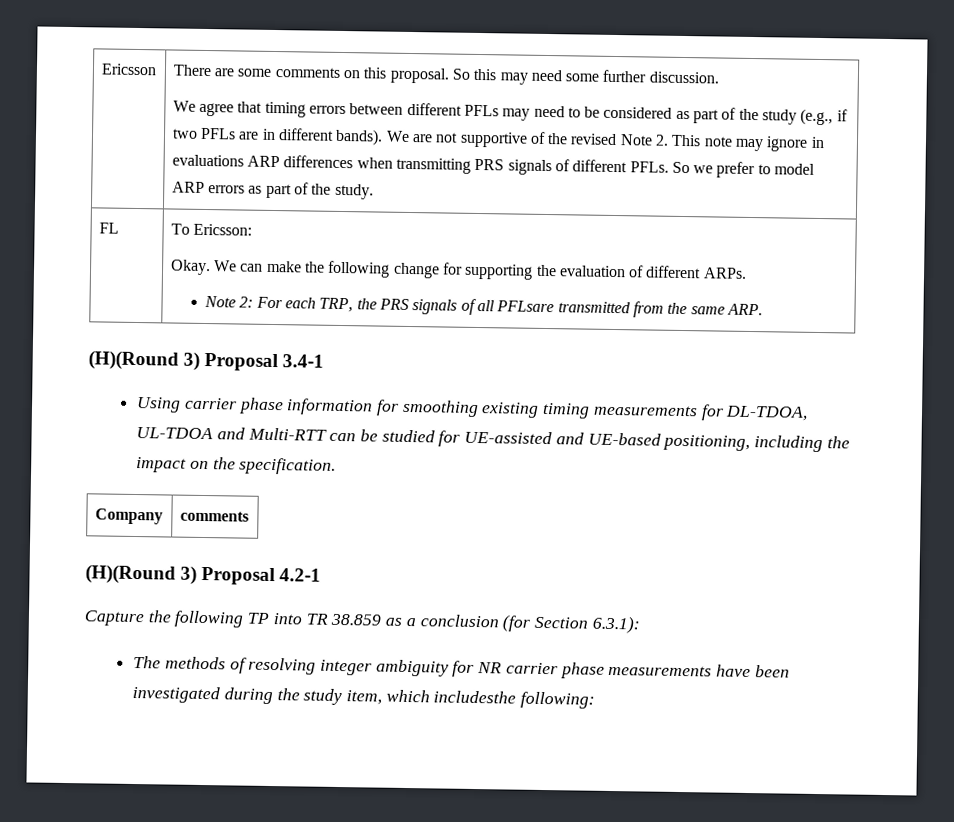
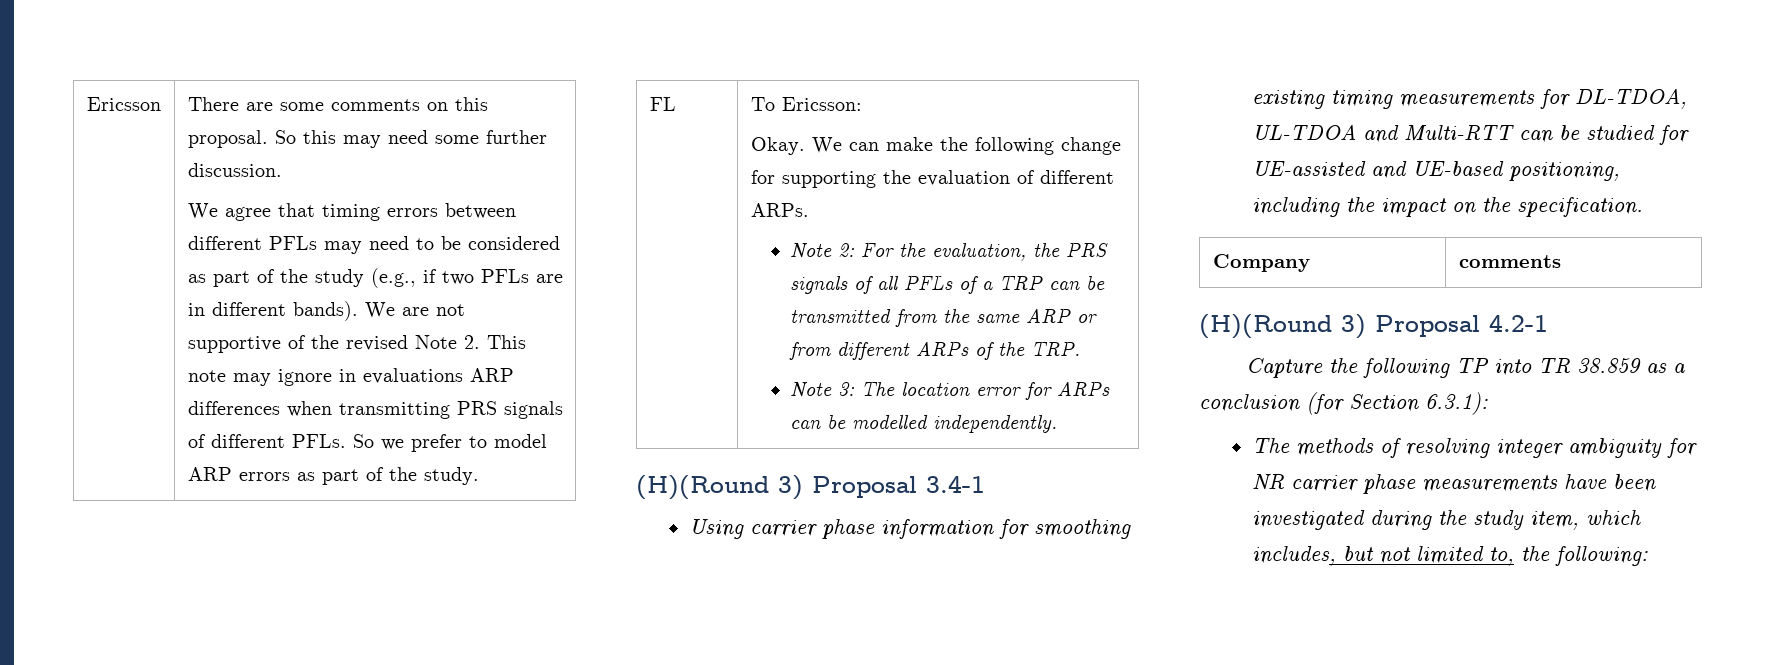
- Note 2: For each TRP, the PRS signals of all PFLsare transmitted from the same ARP.
+ Note 2: For the evaluation, the PRS signals of all PFLs of a TRP can be transmitted from the same ARP or from different ARPs of the TRP.
+ Note 3: The location error for ARPs can be modelled independently.
- The methods of resolving integer ambiguity for NR carrier phase measurements have been investigated during the study item, which includesthe following:
+ The methods of resolving integer ambiguity for NR carrier phase measurements have been investigated during the study item, which includes, but not limited to, the following:

